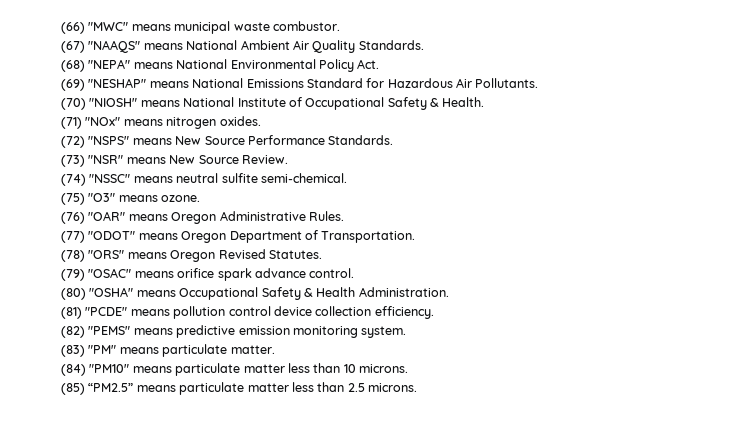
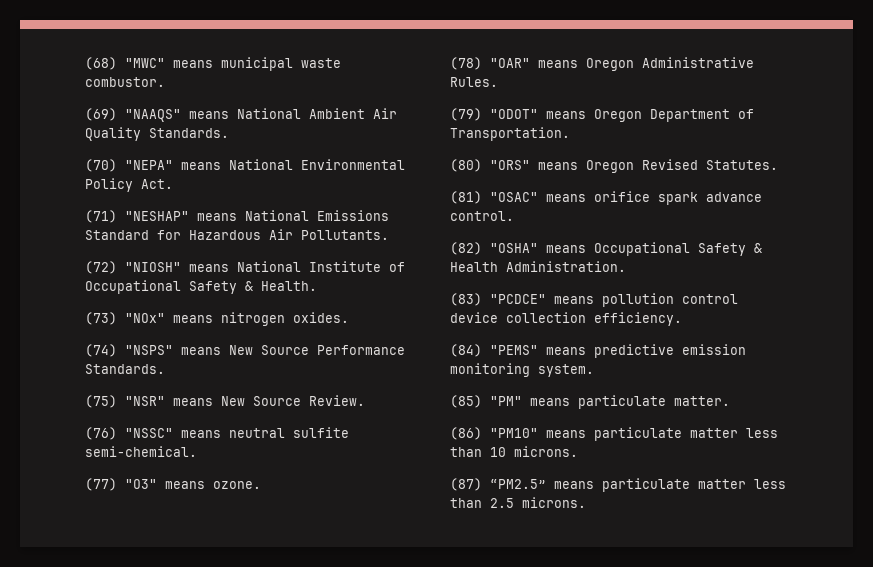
- (66) "MWC" means municipal waste combustor.
+ (68) "MWC" means municipal waste combustor.
- (67) "NAAQS" means National Ambient Air Quality Standards.
+ (69) "NAAQS" means National Ambient Air Quality Standards.
- (68) "NEPA" means National Environmental Policy Act.
+ (70) "NEPA" means National Environmental Policy Act.
- (69) "NESHAP" means National Emissions Standard for Hazardous Air Pollutants.
+ (71) "NESHAP" means National Emissions Standard for Hazardous Air Pollutants.
- (70) "NIOSH" means National Institute of Occupational Safety & Health.
+ (72) "NIOSH" means National Institute of Occupational Safety & Health.
- (71) "NOx" means nitrogen oxides.
+ (73) "NOx" means nitrogen oxides.
- (72) "NSPS" means New Source Performance Standards.
+ (74) "NSPS" means New Source Performance Standards.
- (73) "NSR" means New Source Review.
+ (75) "NSR" means New Source Review.
- (74) "NSSC" means neutral sulfite semi-chemical.
+ (76) "NSSC" means neutral sulfite semi-chemical.
- (75) "O3" means ozone.
+ (77) "O3" means ozone.
- (76) "OAR" means Oregon Administrative Rules.
+ (78) "OAR" means Oregon Administrative Rules.
- (77) "ODOT" means Oregon Department of Transportation.
+ (79) "ODOT" means Oregon Department of Transportation.
- (78) "ORS" means Oregon Revised Statutes.
+ (80) "ORS" means Oregon Revised Statutes.
- (79) "OSAC" means orifice spark advance control.
+ (81) "OSAC" means orifice spark advance control.
- (80) "OSHA" means Occupational Safety & Health Administration.
+ (82) "OSHA" means Occupational Safety & Health Administration.
- (81) "PCDE" means pollution control device collection efficiency.
+ (83) "PCDCE" means pollution control device collection efficiency.
- (82) "PEMS" means predictive emission monitoring system.
+ (84) "PEMS" means predictive emission monitoring system.
- (83) "PM" means particulate matter.
+ (85) "PM" means particulate matter.
- (84) "PM10" means particulate matter less than 10 microns.
+ (86) "PM10" means particulate matter less than 10 microns.
- (85) “PM2.5” means particulate matter less than 2.5 microns.
+ (87) “PM2.5” means particulate matter less than 2.5 microns.

